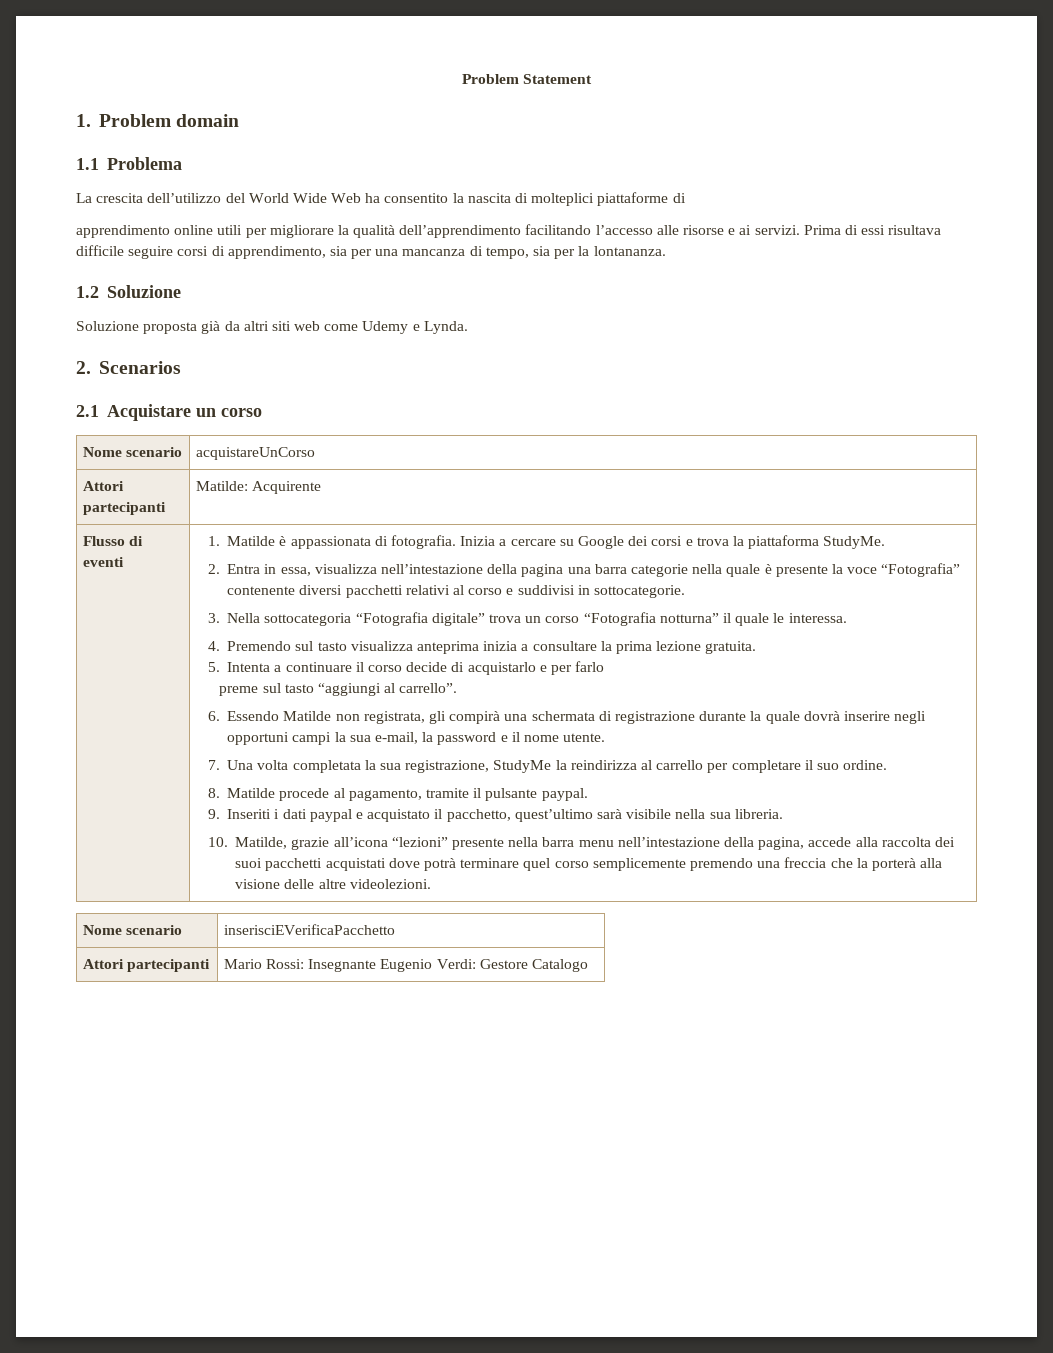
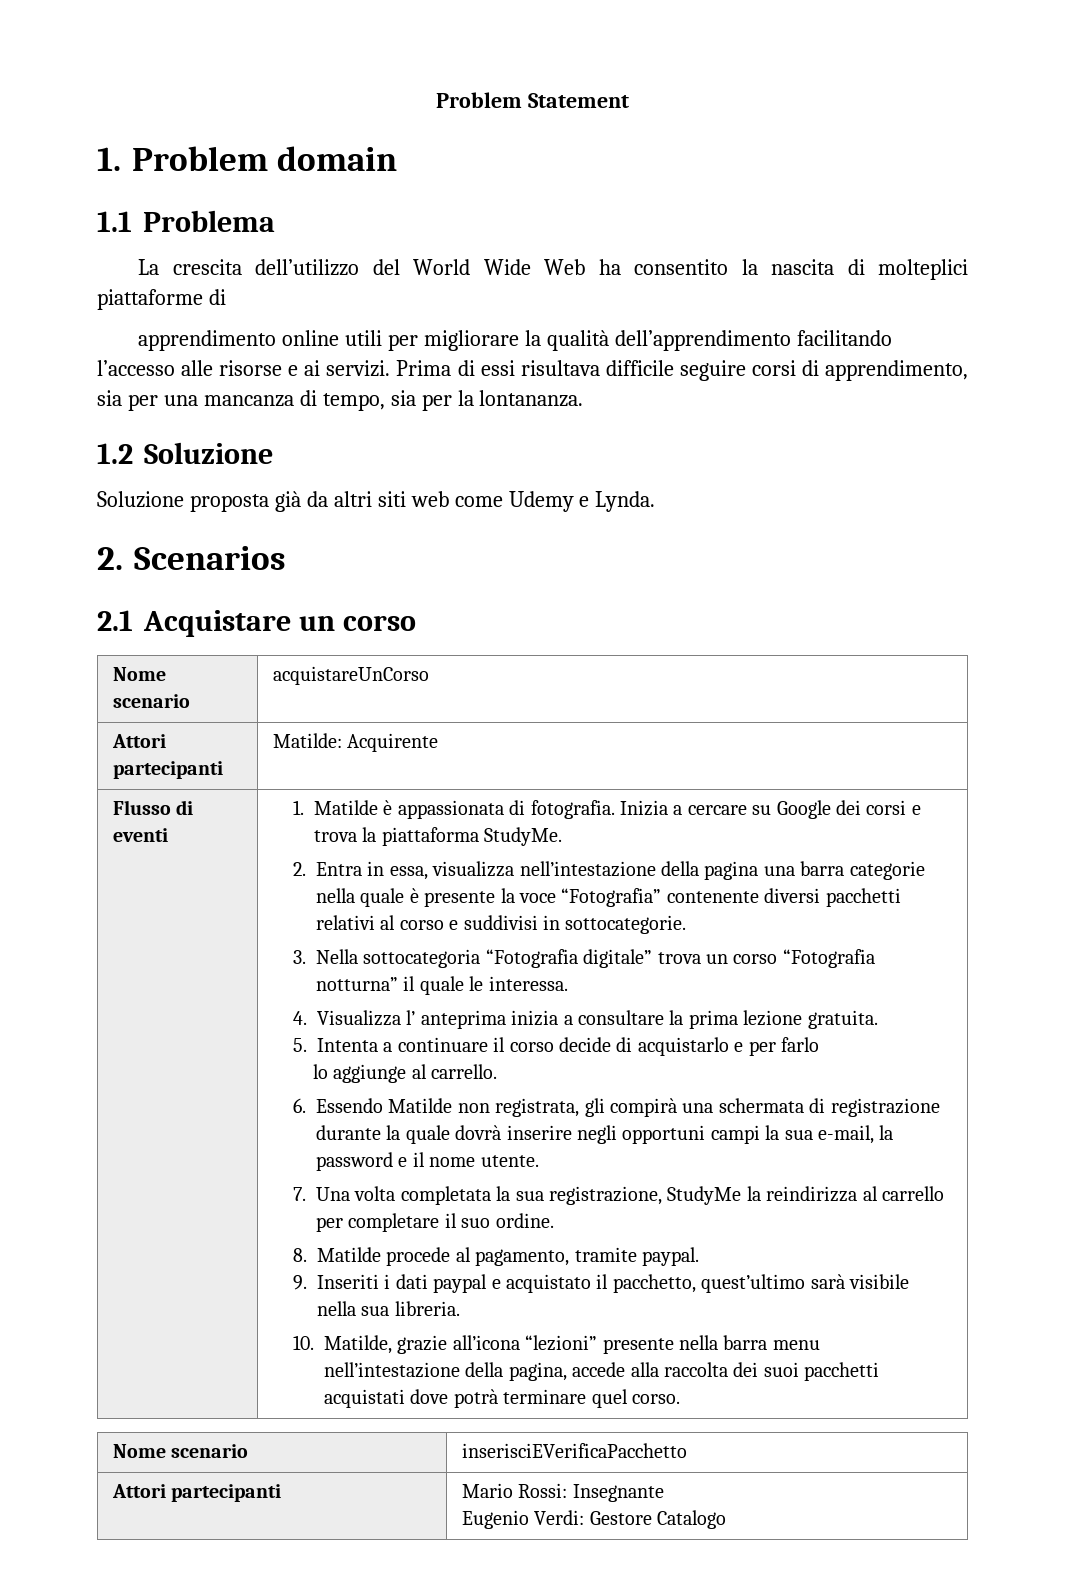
- 4. Premendo sul tasto visualizza anteprima inizia a consultare la prima lezione gratuita.
+ 4. Visualizza l’ anteprima inizia a consultare la prima lezione gratuita.
- preme sul tasto “aggiungi al carrello”.
+ lo aggiunge al carrello.
- 8. Matilde procede al pagamento, tramite il pulsante paypal.
+ 8. Matilde procede al pagamento, tramite paypal.
- 10. Matilde, grazie all’icona “lezioni” presente nella barra menu nell’intestazione della pagina, accede alla raccolta dei suoi pacchetti acquistati dove potrà terminare quel corso semplicemente premendo una freccia che la porterà alla visione delle altre videolezioni.
+ 10. Matilde, grazie all’icona “lezioni” presente nella barra menu nell’intestazione della pagina, accede alla raccolta dei suoi pacchetti acquistati dove potrà terminare quel corso.
- Attori partecipanti | Mario Rossi: Insegnante Eugenio Verdi: Gestore Catalogo
+ Attori partecipanti | Mario Rossi: Insegnante
+ Eugenio Verdi: Gestore Catalogo

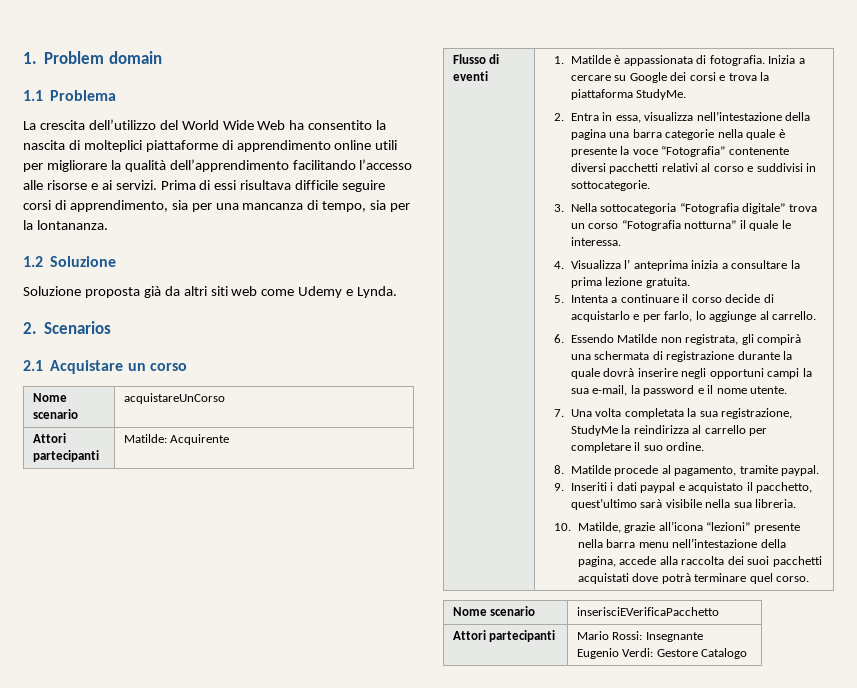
- Problem Statement
- La crescita dell’utilizzo del World Wide Web ha consentito la nascita di molteplici piattaforme di
- apprendimento online utili per migliorare la qualità dell’apprendimento facilitando l’accesso alle risorse e ai servizi.
+ La crescita dell’utilizzo del World Wide Web ha consentito la nascita di molteplici piattaforme di apprendimento online utili per migliorare la qualità dell’apprendimento facilitando l’accesso alle risorse e ai servizi.
- 5. Intenta a continuare il corso decide di acquistarlo e per farlo
- lo aggiunge al carrello.
+ 5. Intenta a continuare il corso decide di acquistarlo e per farlo, lo aggiunge al carrello.

